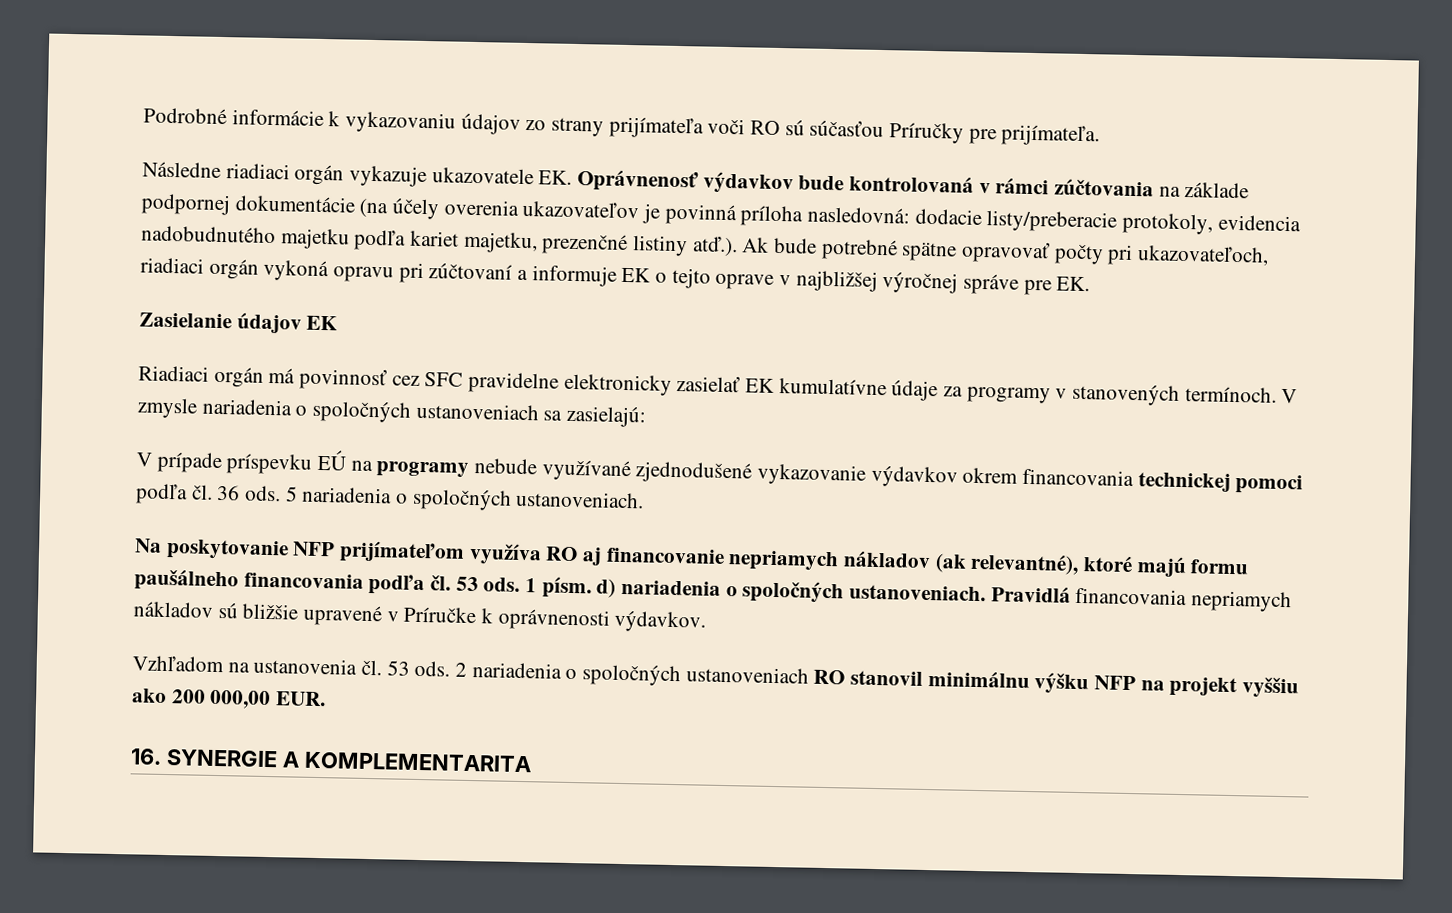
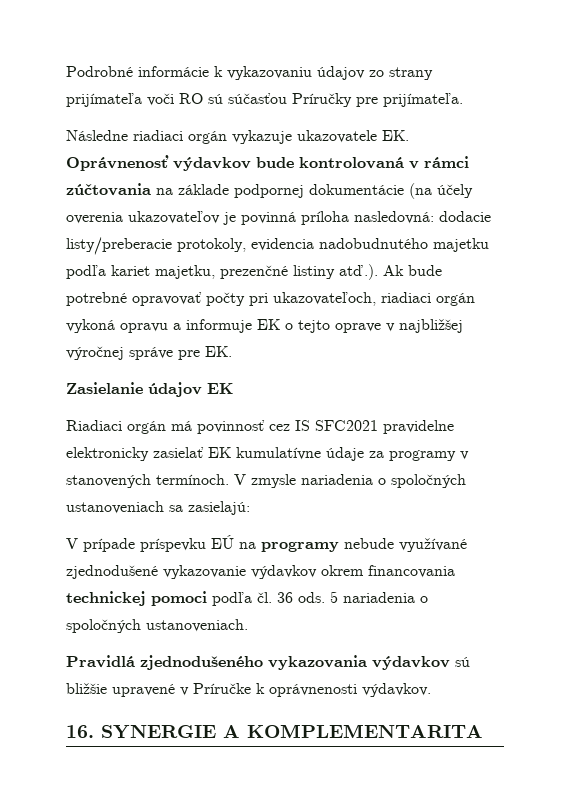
- Následne riadiaci orgán vykazuje ukazovatele EK. Oprávnenosť výdavkov bude kontrolovaná v rámci zúčtovania na základe podpornej dokumentácie (na účely overenia ukazovateľov je povinná príloha nasledovná: dodacie listy/preberacie protokoly, evidencia nadobudnutého majetku podľa kariet majetku, prezenčné listiny atď.). Ak bude potrebné spätne opravovať počty pri ukazovateľoch, riadiaci orgán vykoná opravu pri zúčtovaní a informuje EK o tejto oprave v najbližšej výročnej správe pre EK.
+ Následne riadiaci orgán vykazuje ukazovatele EK. Oprávnenosť výdavkov bude kontrolovaná v rámci zúčtovania na základe podpornej dokumentácie (na účely overenia ukazovateľov je povinná príloha nasledovná: dodacie listy/preberacie protokoly, evidencia nadobudnutého majetku podľa kariet majetku, prezenčné listiny atď.). Ak bude potrebné opravovať počty pri ukazovateľoch, riadiaci orgán vykoná opravu a informuje EK o tejto oprave v najbližšej výročnej správe pre EK.
- Riadiaci orgán má povinnosť cez SFC pravidelne elektronicky zasielať EK kumulatívne údaje za programy v stanovených termínoch.
+ Riadiaci orgán má povinnosť cez IS SFC2021 pravidelne elektronicky zasielať EK kumulatívne údaje za programy v stanovených termínoch.
- Na poskytovanie NFP prijímateľom využíva RO aj financovanie nepriamych nákladov (ak relevantné), ktoré majú formu paušálneho financovania podľa čl. 53 ods. 1 písm. d) nariadenia o spoločných ustanoveniach. Pravidlá financovania nepriamych nákladov sú bližšie upravené v Príručke k oprávnenosti výdavkov.
+ Pravidlá zjednodušeného vykazovania výdavkov sú bližšie upravené v Príručke k oprávnenosti výdavkov.
- Vzhľadom na ustanovenia čl. 53 ods. 2 nariadenia o spoločných ustanoveniach RO stanovil minimálnu výšku NFP na projekt vyššiu ako 200 000,00 EUR.

